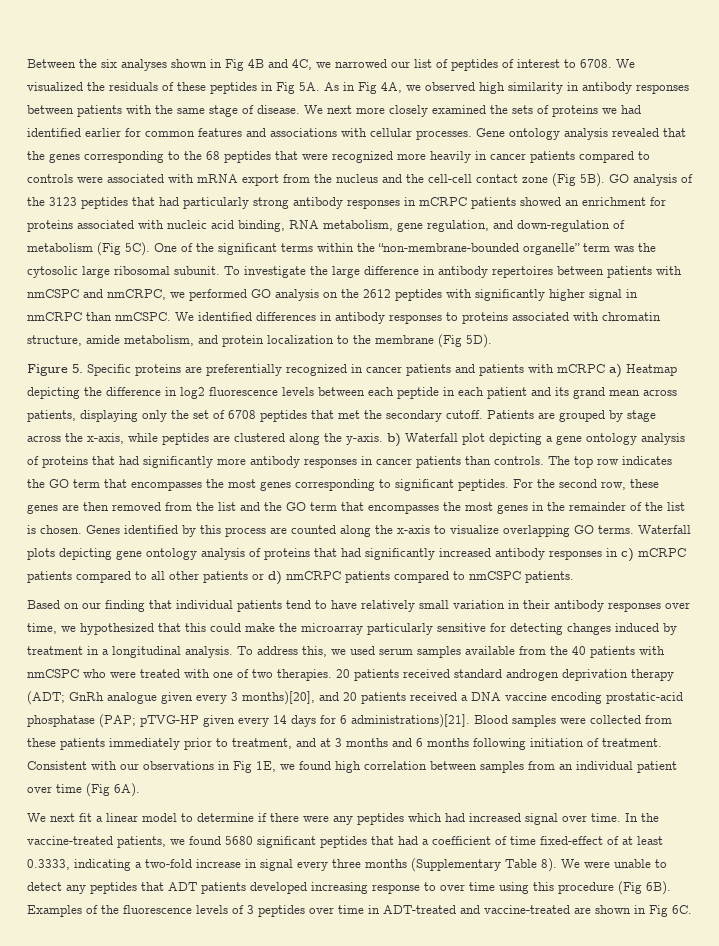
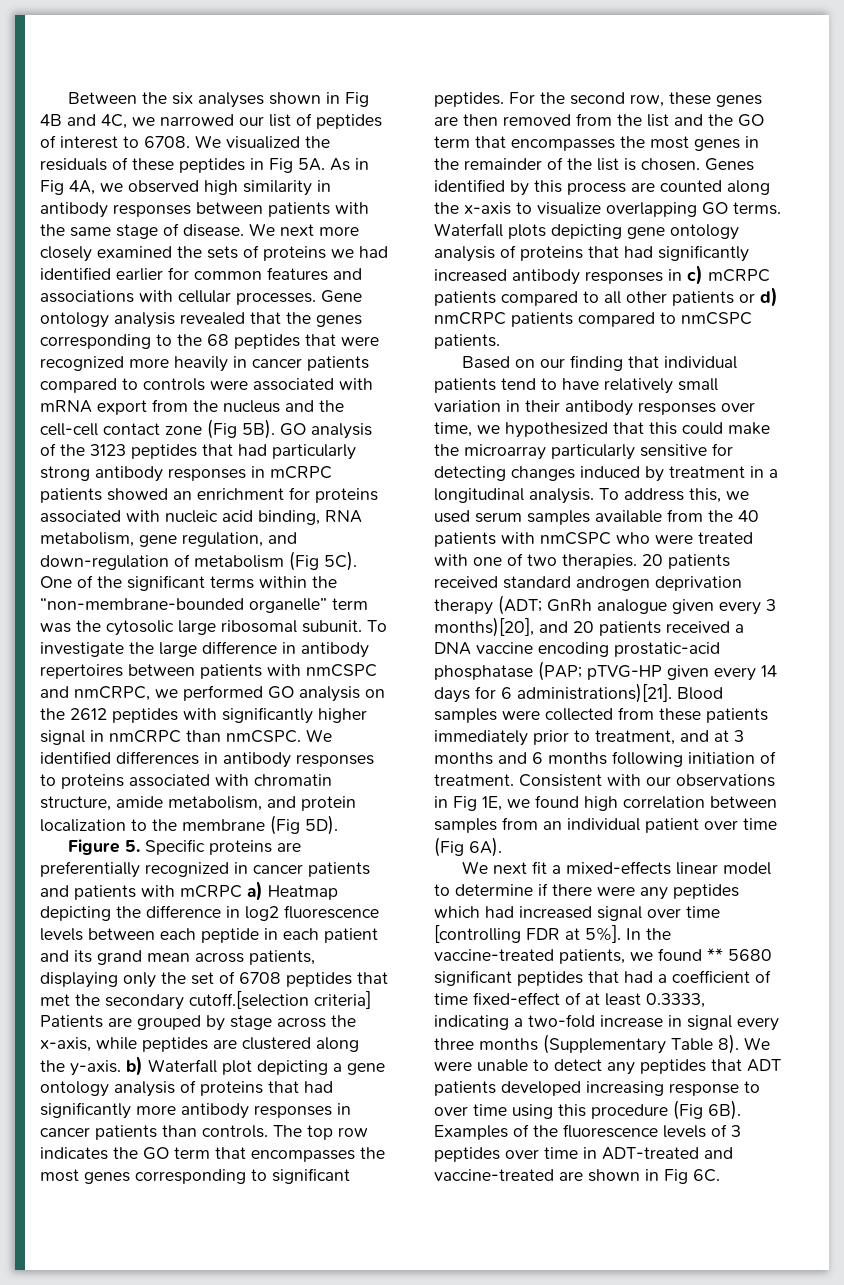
- Figure 5. Specific proteins are preferentially recognized in cancer patients and patients with mCRPC a) Heatmap depicting the difference in log2 fluorescence levels between each peptide in each patient and its grand mean across patients, displaying only the set of 6708 peptides that met the secondary cutoff. Patients are grouped by stage across the x-axis, while peptides are clustered along the y-axis. b) Waterfall plot depicting a gene ontology analysis of proteins that had significantly more antibody responses in cancer patients than controls.
+ Figure 5. Specific proteins are preferentially recognized in cancer patients and patients with mCRPC a) Heatmap depicting the difference in log2 fluorescence levels between each peptide in each patient and its grand mean across patients, displaying only the set of 6708 peptides that met the secondary cutoff.[selection criteria] Patients are grouped by stage across the x-axis, while peptides are clustered along the y-axis. b) Waterfall plot depicting a gene ontology analysis of proteins that had significantly more antibody responses in cancer patients than controls.
- We next fit a linear model to determine if there were any peptides which had increased signal over time.
+ We next fit a mixed-effects linear model to determine if there were any peptides which had increased signal over time [controlling FDR at 5%].
- In the vaccine-treated patients, we found 5680 significant peptides that had a coefficient of time fixed-effect of at least 0.3333, indicating a two-fold increase in signal every three months (Supplementary Table 8).
+ In the vaccine-treated patients, we found ** 5680 significant peptides that had a coefficient of time fixed-effect of at least 0.3333, indicating a two-fold increase in signal every three months (Supplementary Table 8).

